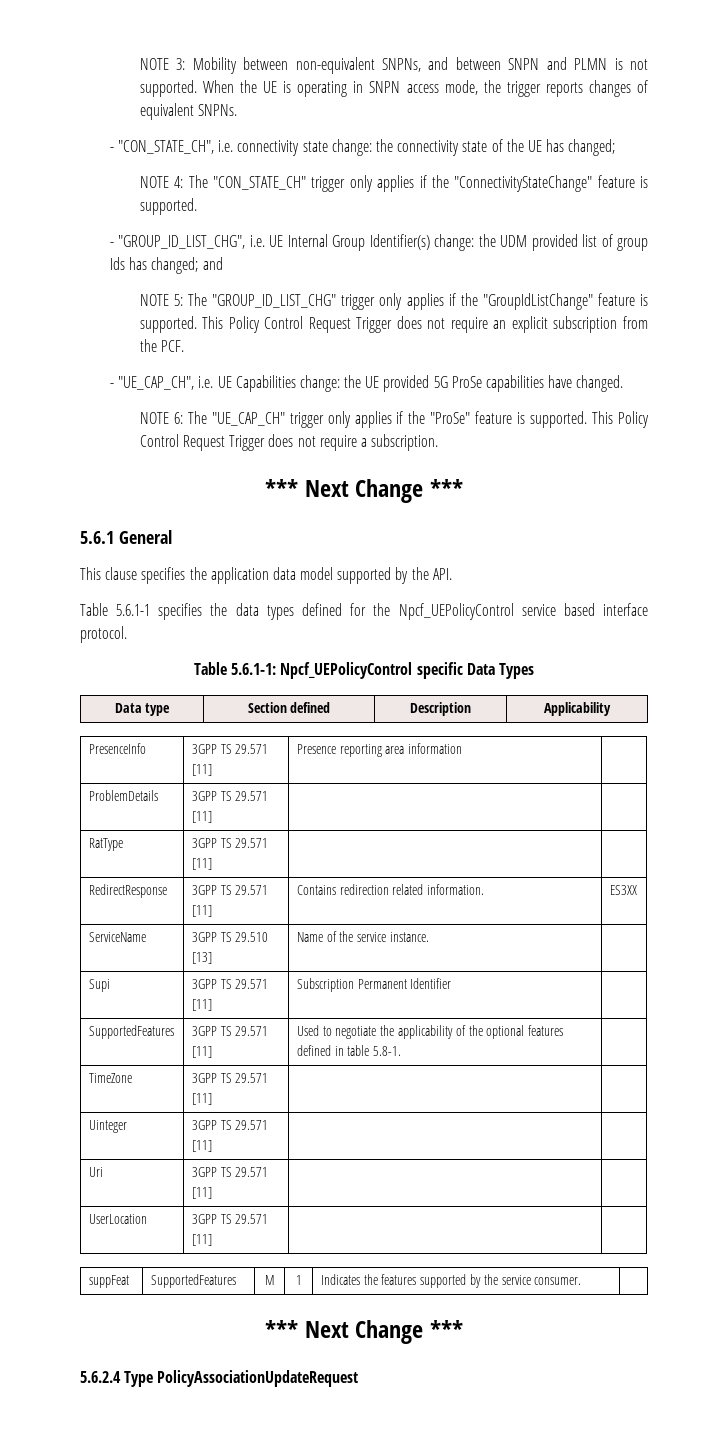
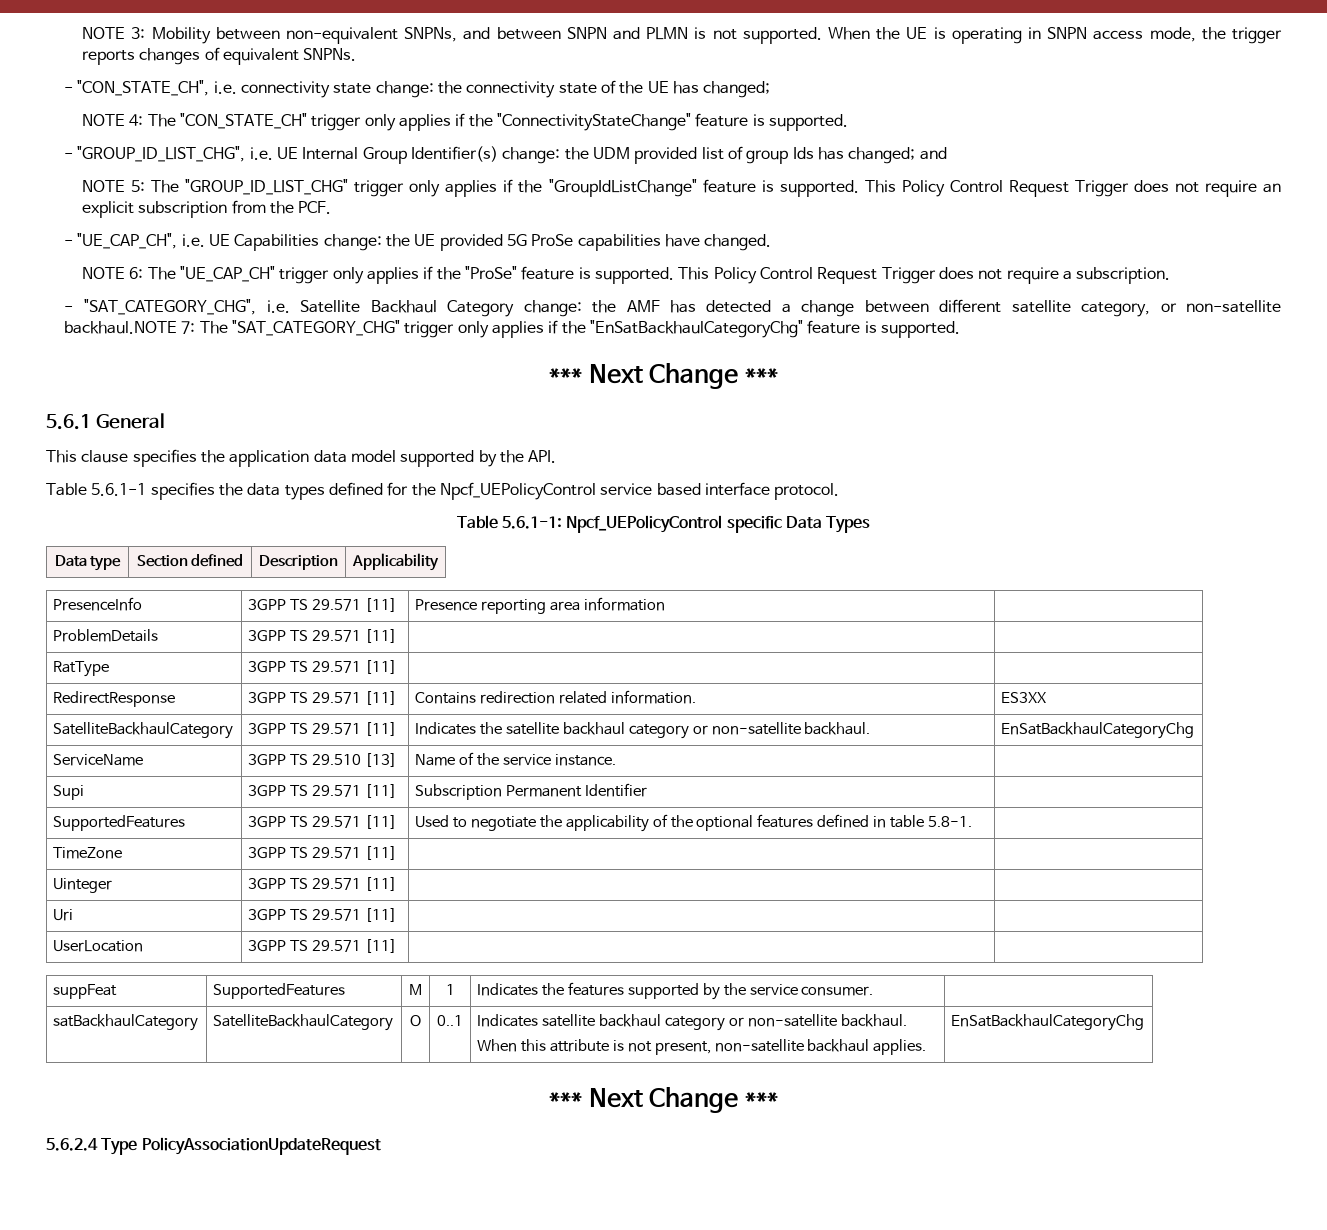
+ - "SAT_CATEGORY_CHG", i.e. Satellite Backhaul Category change: the AMF has detected a change between different satellite category, or non-satellite backhaul.NOTE 7: The "SAT_CATEGORY_CHG" trigger only applies if the "EnSatBackhaulCategoryChg" feature is supported.
+ SatelliteBackhaulCategory | 3GPP TS 29.571 [11] | Indicates the satellite backhaul category or non-satellite backhaul. | EnSatBackhaulCategoryChg
+ satBackhaulCategory | SatelliteBackhaulCategory | O | 0..1 | Indicates satellite backhaul category or non-satellite backhaul.
+ When this attribute is not present, non-satellite backhaul applies. | EnSatBackhaulCategoryChg

